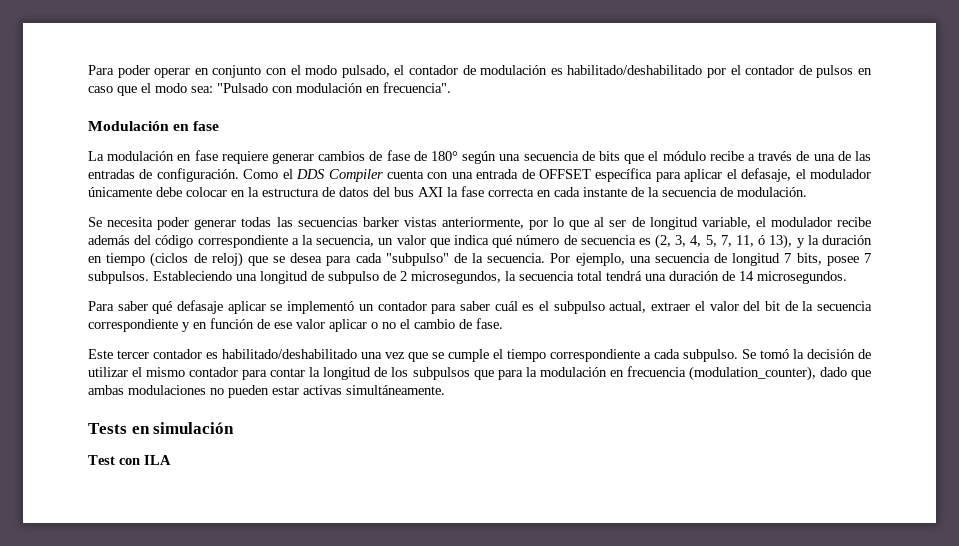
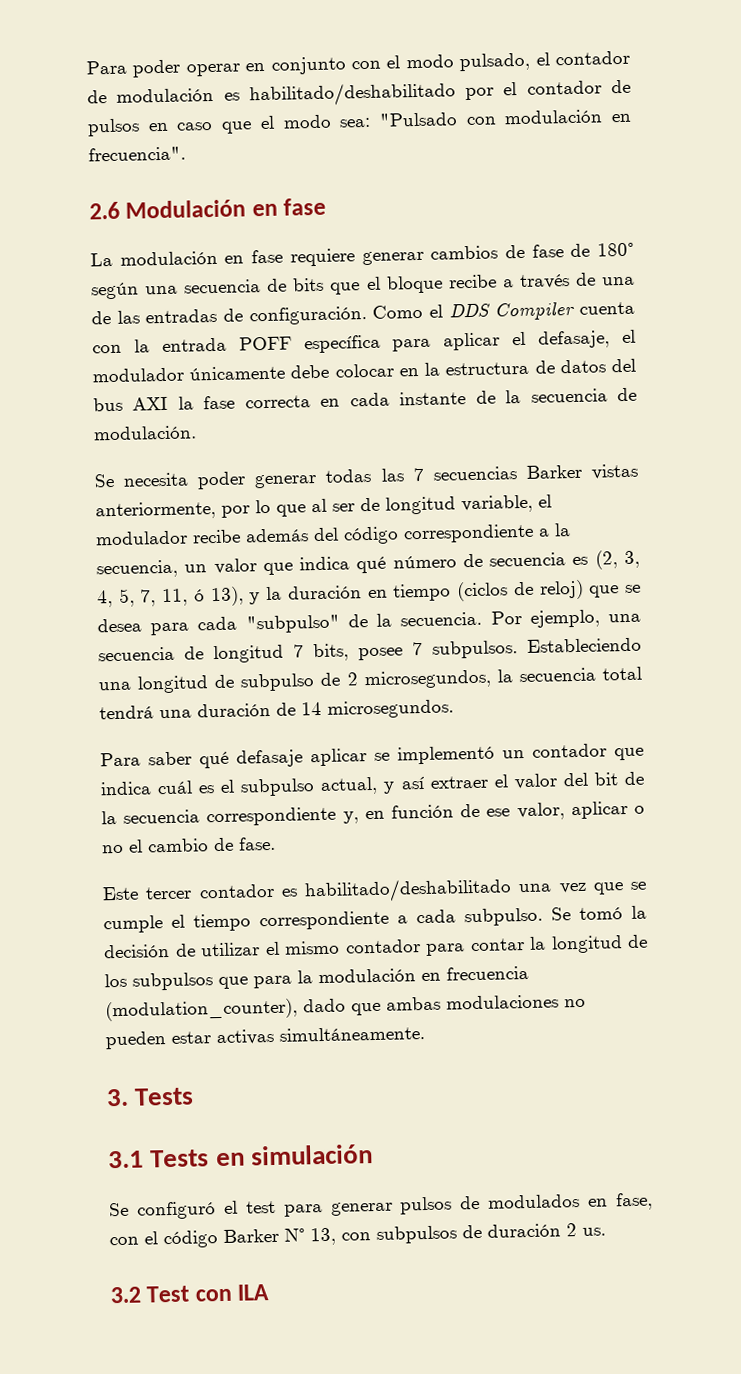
- Modulación en fase
+ 2.6 Modulación en fase
- La modulación en fase requiere generar cambios de fase de 180° según una secuencia de bits que el módulo recibe a través de una de las entradas de configuración.
+ La modulación en fase requiere generar cambios de fase de 180° según una secuencia de bits que el bloque recibe a través de una de las entradas de configuración.
- Como el DDS Compiler cuenta con una entrada de OFFSET específica para aplicar el defasaje, el modulador únicamente debe colocar en la estructura de datos del bus AXI la fase correcta en cada instante de la secuencia de modulación.
+ Como el DDS Compiler cuenta con la entrada POFF específica para aplicar el defasaje, el modulador únicamente debe colocar en la estructura de datos del bus AXI la fase correcta en cada instante de la secuencia de modulación.
- Se necesita poder generar todas las secuencias barker vistas anteriormente, por lo que al ser de longitud variable, el modulador recibe además del código correspondiente a la secuencia, un valor que indica qué número de secuencia es (2, 3, 4, 5, 7, 11, ó 13), y la duración en tiempo (ciclos de reloj) que se desea para cada "subpulso" de la secuencia.
+ Se necesita poder generar todas las 7 secuencias Barker vistas anteriormente, por lo que al ser de longitud variable, el modulador recibe además del código correspondiente a la secuencia, un valor que indica qué número de secuencia es (2, 3, 4, 5, 7, 11, ó 13), y la duración en tiempo (ciclos de reloj) que se desea para cada "subpulso" de la secuencia.
- Para saber qué defasaje aplicar se implementó un contador para saber cuál es el subpulso actual, extraer el valor del bit de la secuencia correspondiente y en función de ese valor aplicar o no el cambio de fase.
+ Para saber qué defasaje aplicar se implementó un contador que indica cuál es el subpulso actual, y así extraer el valor del bit de la secuencia correspondiente y, en función de ese valor, aplicar o no el cambio de fase.
- Tests en simulación
+ 3. Tests
+ 3.1 Tests en simulación
- Test con ILA
+ Se configuró el test para generar pulsos de modulados en fase, con el código Barker N° 13, con subpulsos de duración 2 us.
+ 3.2 Test con ILA

